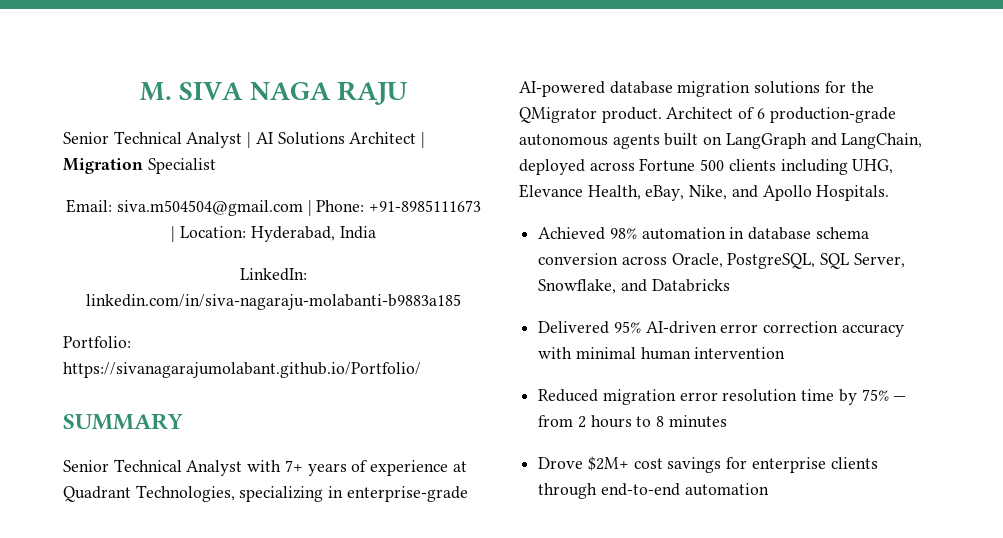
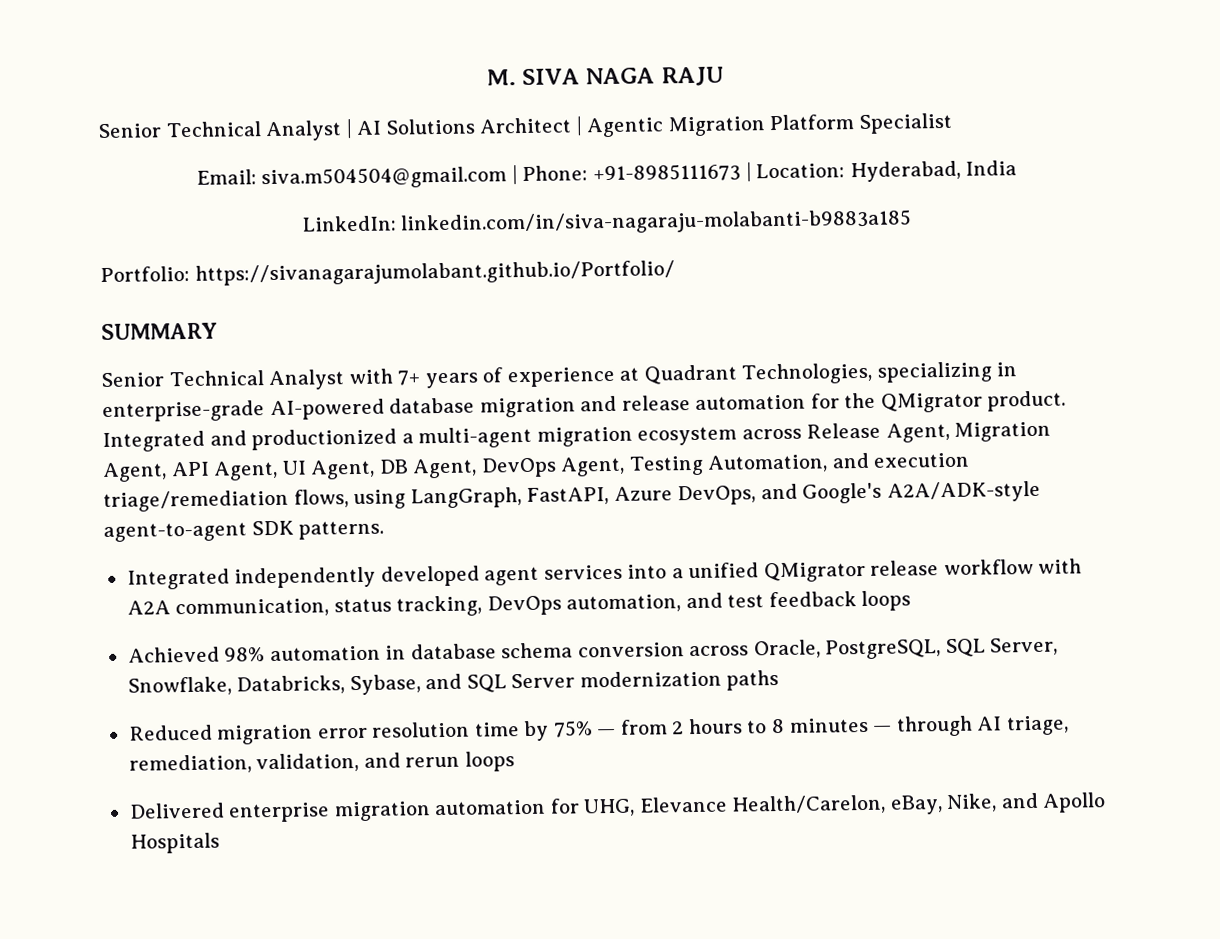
- Senior Technical Analyst | AI Solutions Architect | Migration Specialist
+ Senior Technical Analyst | AI Solutions Architect | Agentic Migration Platform Specialist
- Senior Technical Analyst with 7+ years of experience at Quadrant Technologies, specializing in enterprise-grade AI-powered database migration solutions for the QMigrator product.
+ Senior Technical Analyst with 7+ years of experience at Quadrant Technologies, specializing in enterprise-grade AI-powered database migration and release automation for the QMigrator product.
- Architect of 6 production-grade autonomous agents built on LangGraph and LangChain, deployed across Fortune 500 clients including UHG, Elevance Health, eBay, Nike, and Apollo Hospitals.
+ Integrated and productionized a multi-agent migration ecosystem across Release Agent, Migration Agent, API Agent, UI Agent, DB Agent, DevOps Agent, Testing Automation, and execution triage/remediation flows, using LangGraph, FastAPI, Azure DevOps, and Google's A2A/ADK-style agent-to-agent SDK patterns.
+ Integrated independently developed agent services into a unified QMigrator release workflow with A2A communication, status tracking, DevOps automation, and test feedback loops
- Achieved 98% automation in database schema conversion across Oracle, PostgreSQL, SQL Server, Snowflake, and Databricks
- Delivered 95% AI-driven error correction accuracy with minimal human intervention
+ Achieved 98% automation in database schema conversion across Oracle, PostgreSQL, SQL Server, Snowflake, Databricks, Sybase, and SQL Server modernization paths
- Reduced migration error resolution time by 75% — from 2 hours to 8 minutes
- Drove $2M+ cost savings for enterprise clients through end-to-end automation
+ Reduced migration error resolution time by 75% — from 2 hours to 8 minutes — through AI triage, remediation, validation, and rerun loops
+ Delivered enterprise migration automation for UHG, Elevance Health/Carelon, eBay, Nike, and Apollo Hospitals

